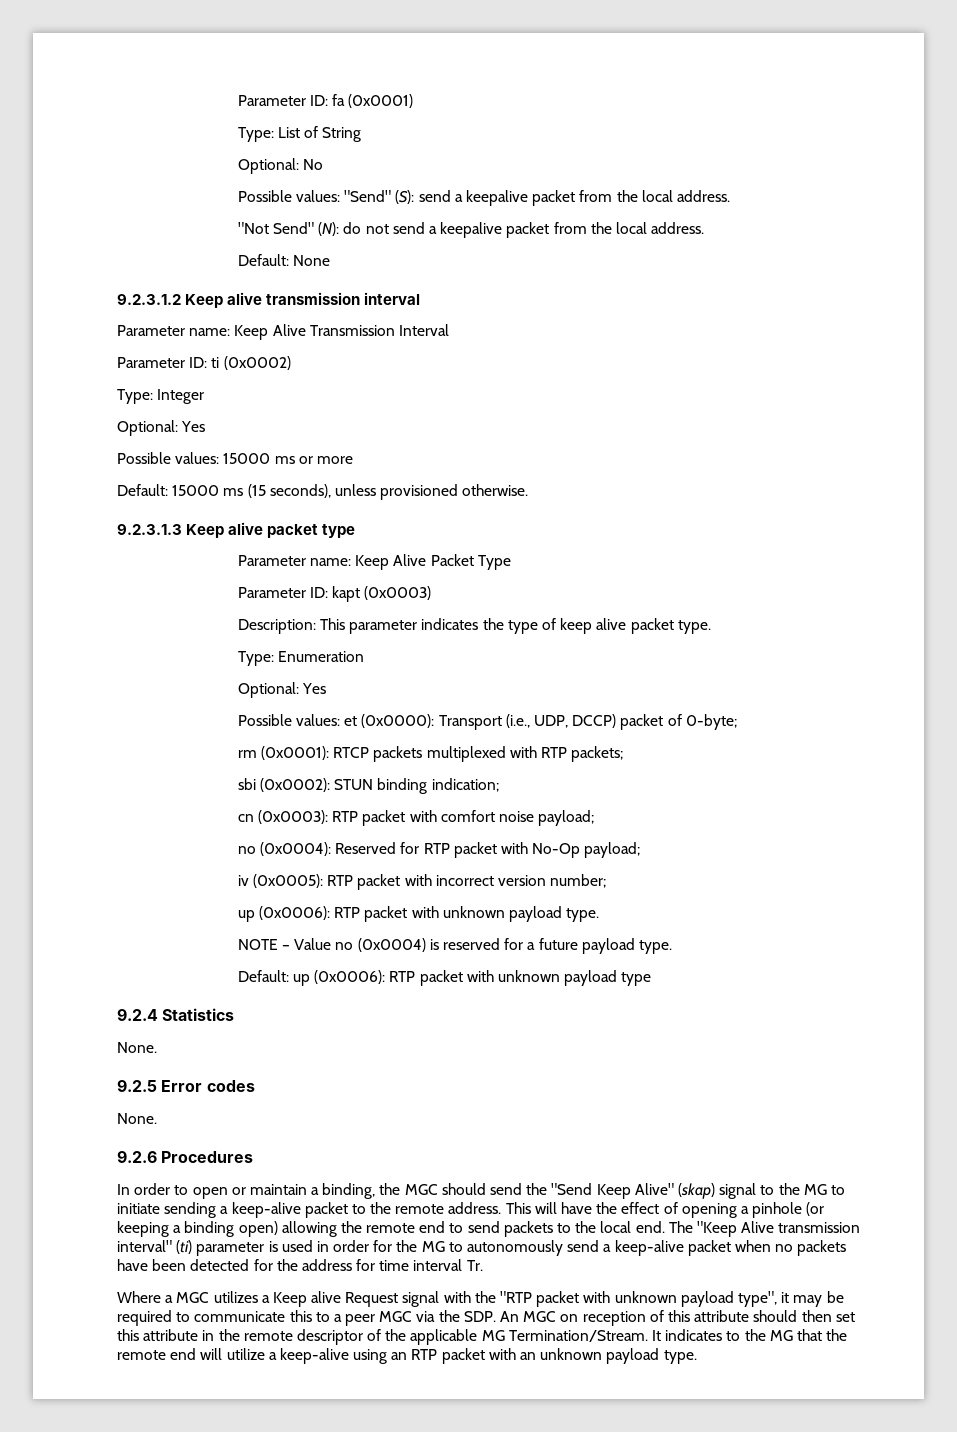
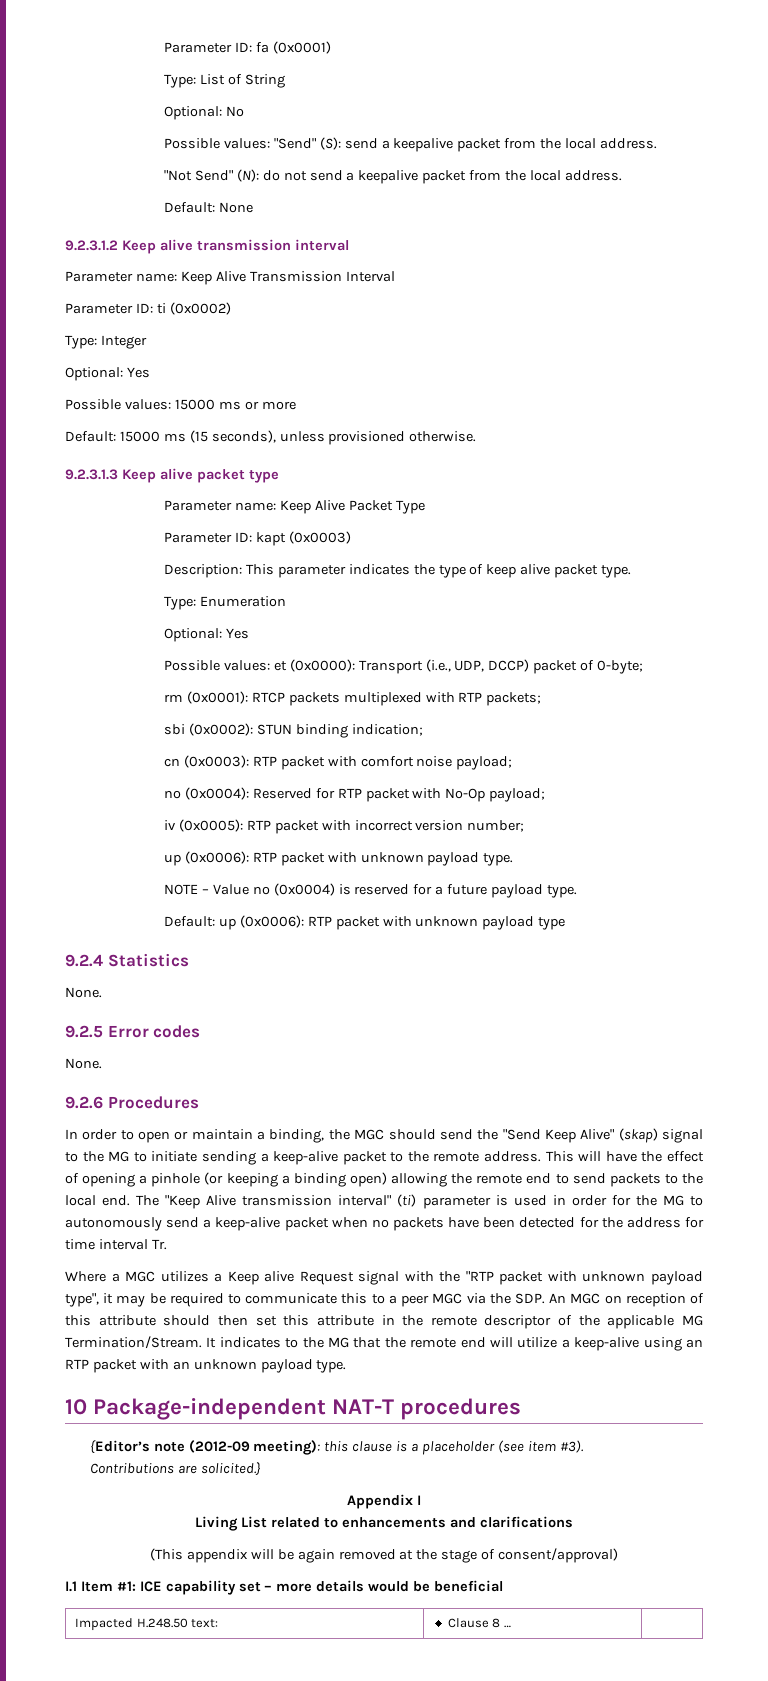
+ 10 Package-independent NAT-T procedures
+ {Editor’s note (2012-09 meeting): this clause is a placeholder (see item #3).
+ Contributions are solicited.}
+ Appendix I
+ Living List related to enhancements and clarifications
+ (This appendix will be again removed at the stage of consent/approval)
+ I.1 Item #1: ICE capability set – more details would be beneficial
+ Impacted H.248.50 text: | Clause 8 … |

